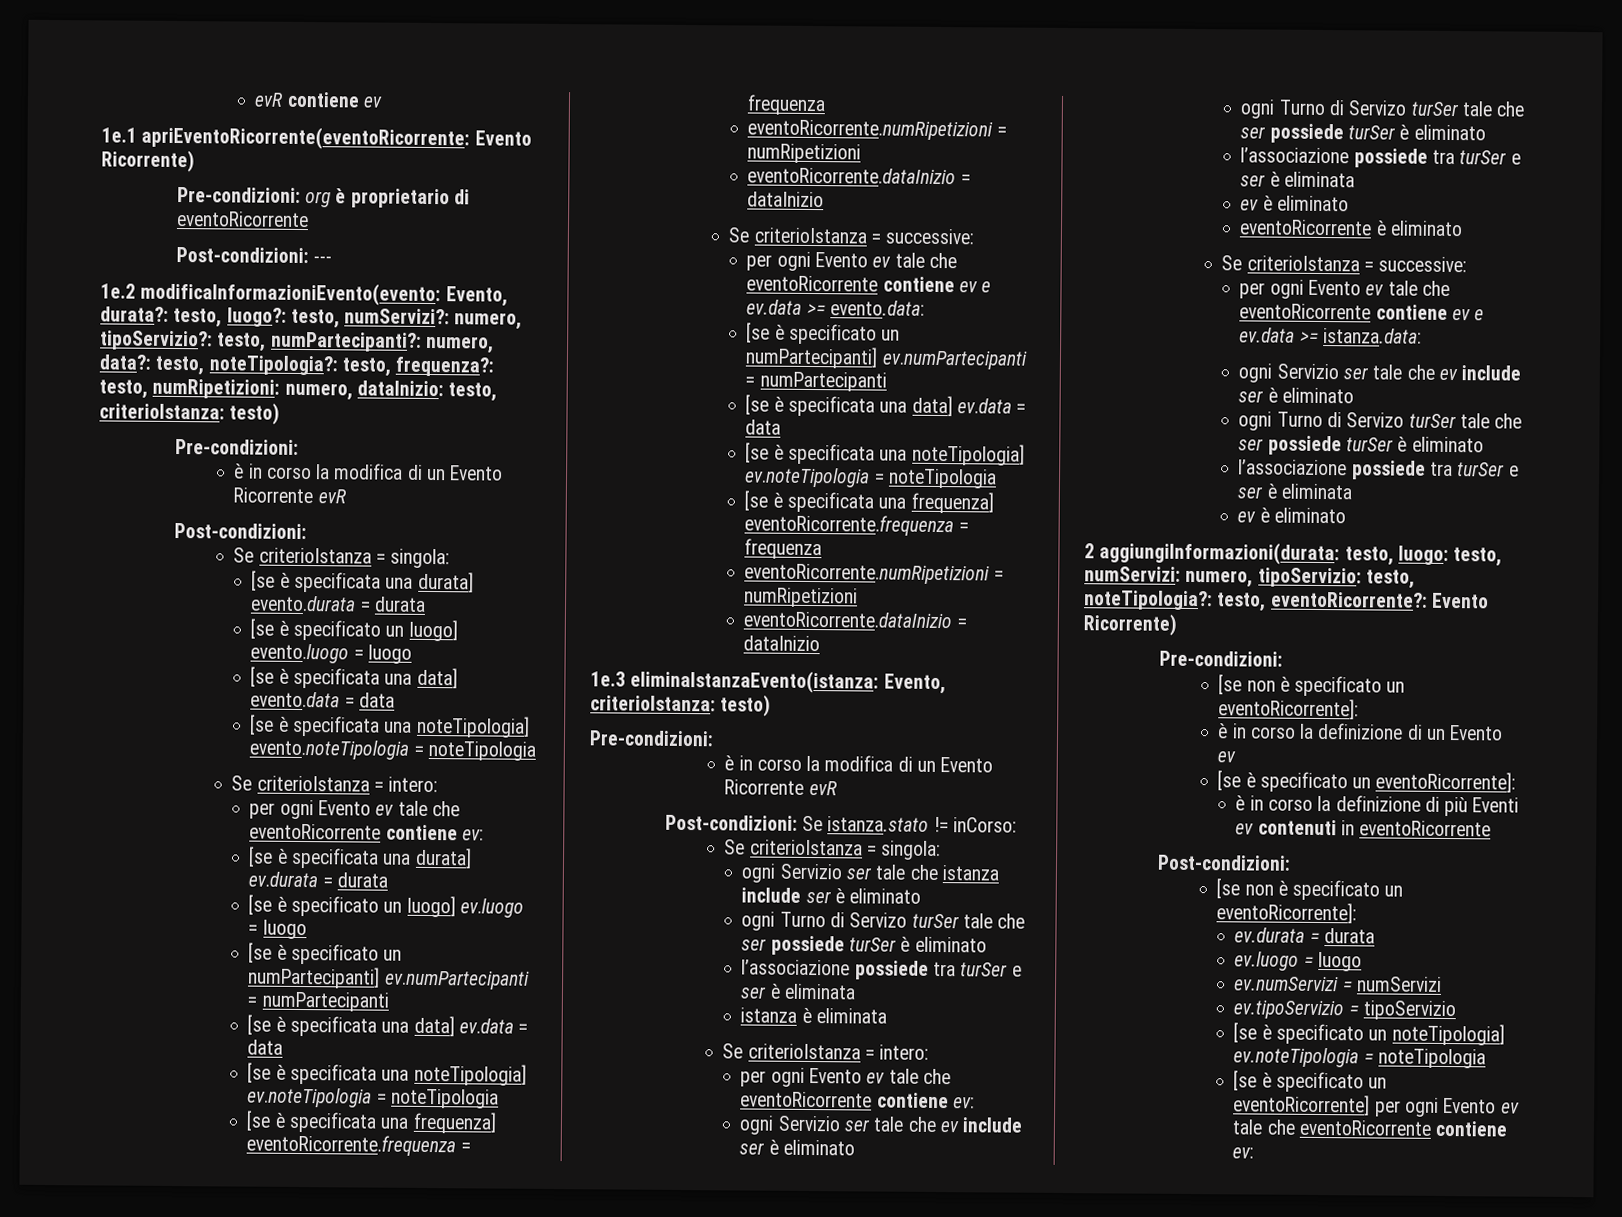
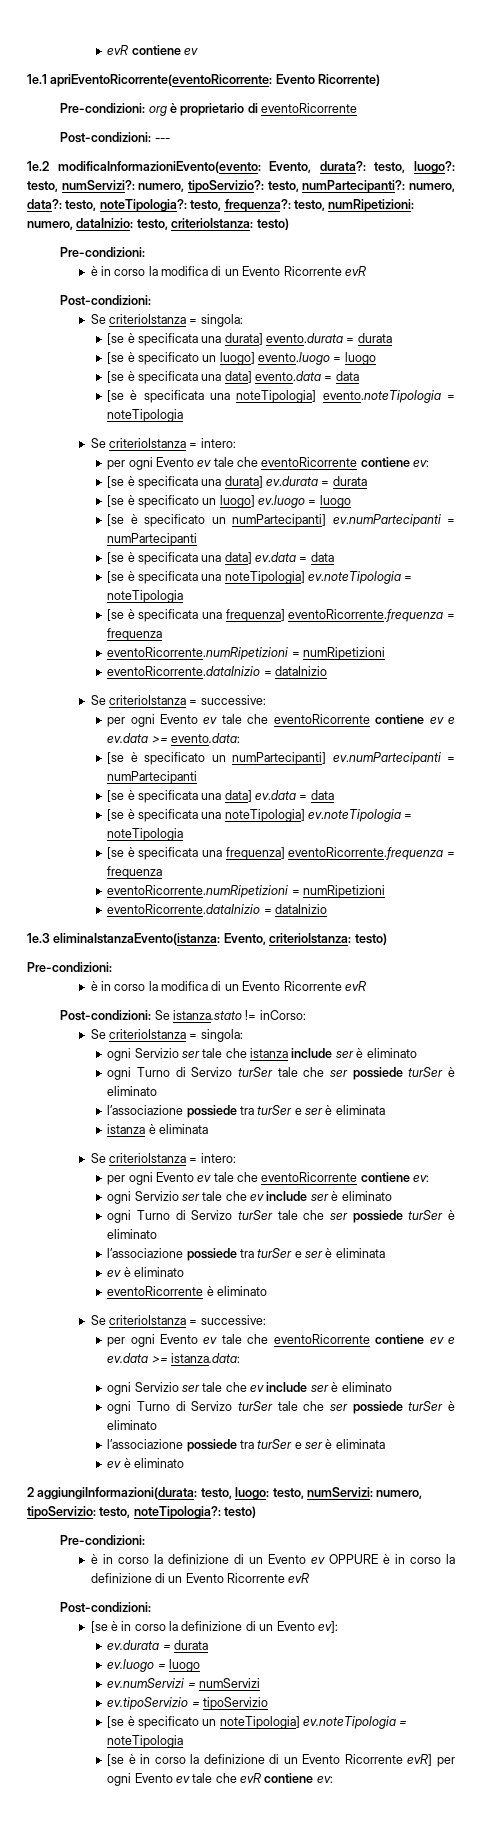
- 2 aggiungiInformazioni(durata: testo, luogo: testo, numServizi: numero, tipoServizio: testo, noteTipologia?: testo, eventoRicorrente?: Evento Ricorrente)
+ 2 aggiungiInformazioni(durata: testo, luogo: testo, numServizi: numero, tipoServizio: testo, noteTipologia?: testo)
  Pre-condizioni:
- [se non è specificato un eventoRicorrente]:
- è in corso la definizione di un Evento ev
- [se è specificato un eventoRicorrente]:
- è in corso la definizione di più Eventi ev contenuti in eventoRicorrente
+ è in corso la definizione di un Evento ev OPPURE è in corso la definizione di un Evento Ricorrente evR
  Post-condizioni:
- [se non è specificato un eventoRicorrente]:
+ [se è in corso la definizione di un Evento ev]:
- [se è specificato un eventoRicorrente] per ogni Evento ev tale che eventoRicorrente contiene ev:
+ [se è in corso la definizione di un Evento Ricorrente evR] per ogni Evento ev tale che evR contiene ev:

